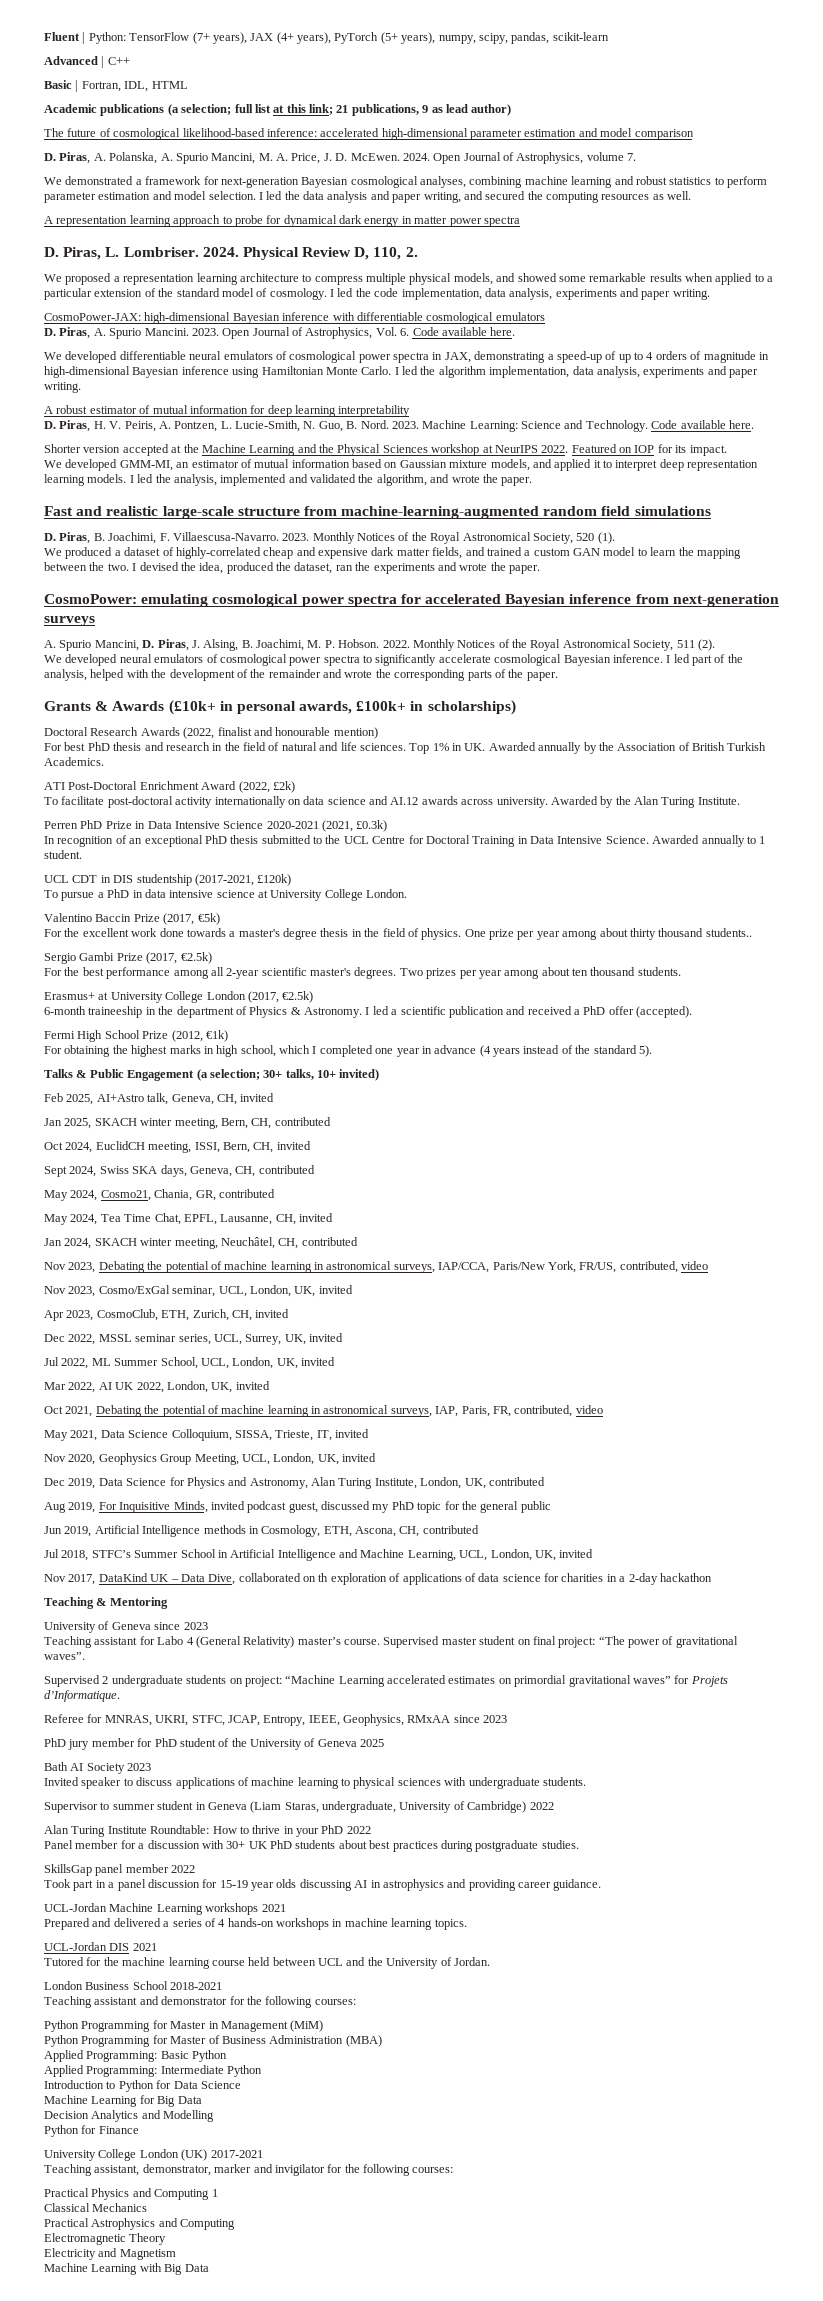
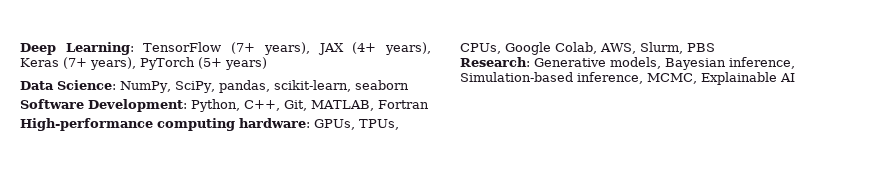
- Fluent | Python: TensorFlow (7+ years), JAX (4+ years), PyTorch (5+ years), numpy, scipy, pandas, scikit-learn
- Advanced | C++
- Basic | Fortran, IDL, HTML
- Academic publications (a selection; full list at this link; 21 publications, 9 as lead author)
- The future of cosmological likelihood-based inference: accelerated high-dimensional parameter estimation and model comparison
- D. Piras, A. Polanska, A. Spurio Mancini, M. A. Price, J. D. McEwen. 2024. Open Journal of Astrophysics, volume 7.
- We demonstrated a framework for next-generation Bayesian cosmological analyses, combining machine learning and robust statistics to perform parameter estimation and model selection. I led the data analysis and paper writing, and secured the computing resources as well.
- A representation learning approach to probe for dynamical dark energy in matter power spectra
- D. Piras, L. Lombriser. 2024. Physical Review D, 110, 2.
- We proposed a representation learning architecture to compress multiple physical models, and showed some remarkable results when applied to a particular extension of the standard model of cosmology. I led the code implementation, data analysis, experiments and paper writing.
- CosmoPower-JAX: high-dimensional Bayesian inference with differentiable cosmological emulators
- D. Piras, A. Spurio Mancini. 2023. Open Journal of Astrophysics, Vol. 6. Code available here.
- We developed differentiable neural emulators of cosmological power spectra in JAX, demonstrating a speed-up of up to 4 orders of magnitude in high-dimensional Bayesian inference using Hamiltonian Monte Carlo. I led the algorithm implementation, data analysis, experiments and paper writing.
- A robust estimator of mutual information for deep learning interpretability
- D. Piras, H. V. Peiris, A. Pontzen, L. Lucie-Smith, N. Guo, B. Nord. 2023. Machine Learning: Science and Technology. Code available here.
- Shorter version accepted at the Machine Learning and the Physical Sciences workshop at NeurIPS 2022. Featured on IOP for its impact.
- We developed GMM-MI, an estimator of mutual information based on Gaussian mixture models, and applied it to interpret deep representation learning models. I led the analysis, implemented and validated the algorithm, and wrote the paper.
- Fast and realistic large-scale structure from machine-learning-augmented random field simulations
- D. Piras, B. Joachimi, F. Villaescusa-Navarro. 2023. Monthly Notices of the Royal Astronomical Society, 520 (1).
- We produced a dataset of highly-correlated cheap and expensive dark matter fields, and trained a custom GAN model to learn the mapping between the two. I devised the idea, produced the dataset, ran the experiments and wrote the paper.
- CosmoPower: emulating cosmological power spectra for accelerated Bayesian inference from next-generation surveys
- A. Spurio Mancini, D. Piras, J. Alsing, B. Joachimi, M. P. Hobson. 2022. Monthly Notices of the Royal Astronomical Society, 511 (2).
- We developed neural emulators of cosmological power spectra to significantly accelerate cosmological Bayesian inference. I led part of the analysis, helped with the development of the remainder and wrote the corresponding parts of the paper.
- Grants & Awards (£10k+ in personal awards, £100k+ in scholarships)
- Doctoral Research Awards (2022, finalist and honourable mention)
- For best PhD thesis and research in the field of natural and life sciences. Top 1% in UK. Awarded annually by the Association of British Turkish Academics.
- ATI Post-Doctoral Enrichment Award (2022, £2k)
- To facilitate post-doctoral activity internationally on data science and AI.12 awards across university. Awarded by the Alan Turing Institute.
- Perren PhD Prize in Data Intensive Science 2020-2021 (2021, £0.3k)
- In recognition of an exceptional PhD thesis submitted to the UCL Centre for Doctoral Training in Data Intensive Science. Awarded annually to 1 student.
- UCL CDT in DIS studentship (2017-2021, £120k)
- To pursue a PhD in data intensive science at University College London.
- Valentino Baccin Prize (2017, €5k)
- For the excellent work done towards a master's degree thesis in the field of physics. One prize per year among about thirty thousand students..
- Sergio Gambi Prize (2017, €2.5k)
- For the best performance among all 2-year scientific master's degrees. Two prizes per year among about ten thousand students.
- Erasmus+ at University College London (2017, €2.5k)
- 6-month traineeship in the department of Physics & Astronomy. I led a scientific publication and received a PhD offer (accepted).
- Fermi High School Prize (2012, €1k)
- For obtaining the highest marks in high school, which I completed one year in advance (4 years instead of the standard 5).
- Talks & Public Engagement (a selection; 30+ talks, 10+ invited)
- Feb 2025, AI+Astro talk, Geneva, CH, invited
- Jan 2025, SKACH winter meeting, Bern, CH, contributed
- Oct 2024, EuclidCH meeting, ISSI, Bern, CH, invited
- Sept 2024, Swiss SKA days, Geneva, CH, contributed
- May 2024, Cosmo21, Chania, GR, contributed
- May 2024, Tea Time Chat, EPFL, Lausanne, CH, invited
- Jan 2024, SKACH winter meeting, Neuchâtel, CH, contributed
- Nov 2023, Debating the potential of machine learning in astronomical surveys, IAP/CCA, Paris/New York, FR/US, contributed, video
- Nov 2023, Cosmo/ExGal seminar, UCL, London, UK, invited
- Apr 2023, CosmoClub, ETH, Zurich, CH, invited
- Dec 2022, MSSL seminar series, UCL, Surrey, UK, invited
- Jul 2022, ML Summer School, UCL, London, UK, invited
- Mar 2022, AI UK 2022, London, UK, invited
- Oct 2021, Debating the potential of machine learning in astronomical surveys, IAP, Paris, FR, contributed, video
- May 2021, Data Science Colloquium, SISSA, Trieste, IT, invited
- Nov 2020, Geophysics Group Meeting, UCL, London, UK, invited
- Dec 2019, Data Science for Physics and Astronomy, Alan Turing Institute, London, UK, contributed
- Aug 2019, For Inquisitive Minds, invited podcast guest, discussed my PhD topic for the general public
- Jun 2019, Artificial Intelligence methods in Cosmology, ETH, Ascona, CH, contributed
- Jul 2018, STFC’s Summer School in Artificial Intelligence and Machine Learning, UCL, London, UK, invited
- Nov 2017, DataKind UK – Data Dive, collaborated on th exploration of applications of data science for charities in a 2-day hackathon
- Teaching & Mentoring
- University of Geneva since 2023
- Teaching assistant for Labo 4 (General Relativity) master’s course. Supervised master student on final project: “The power of gravitational waves”.
- Supervised 2 undergraduate students on project: “Machine Learning accelerated estimates on primordial gravitational waves” for Projets d’Informatique.
- Referee for MNRAS, UKRI, STFC, JCAP, Entropy, IEEE, Geophysics, RMxAA since 2023
- PhD jury member for PhD student of the University of Geneva 2025
- Bath AI Society 2023
- Invited speaker to discuss applications of machine learning to physical sciences with undergraduate students.
- Supervisor to summer student in Geneva (Liam Staras, undergraduate, University of Cambridge) 2022
- Alan Turing Institute Roundtable: How to thrive in your PhD 2022
- Panel member for a discussion with 30+ UK PhD students about best practices during postgraduate studies.
- SkillsGap panel member 2022
- Took part in a panel discussion for 15-19 year olds discussing AI in astrophysics and providing career guidance.
- UCL-Jordan Machine Learning workshops 2021
- Prepared and delivered a series of 4 hands-on workshops in machine learning topics.
- UCL-Jordan DIS 2021
- Tutored for the machine learning course held between UCL and the University of Jordan.
- London Business School 2018-2021
- Teaching assistant and demonstrator for the following courses:
- Python Programming for Master in Management (MiM)
- Python Programming for Master of Business Administration (MBA)
- Applied Programming: Basic Python
- Applied Programming: Intermediate Python
- Introduction to Python for Data Science
- Machine Learning for Big Data
- Decision Analytics and Modelling
- Python for Finance
- University College London (UK) 2017-2021
- Teaching assistant, demonstrator, marker and invigilator for the following courses:
- Practical Physics and Computing 1
- Classical Mechanics
- Practical Astrophysics and Computing
- Electromagnetic Theory
- Electricity and Magnetism
- Machine Learning with Big Data
+ Deep Learning: TensorFlow (7+ years), JAX (4+ years), Keras (7+ years), PyTorch (5+ years)
+ Data Science: NumPy, SciPy, pandas, scikit-learn, seaborn
+ Software Development: Python, C++, Git, MATLAB, Fortran
+ High-performance computing hardware: GPUs, TPUs, CPUs, Google Colab, AWS, Slurm, PBS
+ Research: Generative models, Bayesian inference, Simulation-based inference, MCMC, Explainable AI

